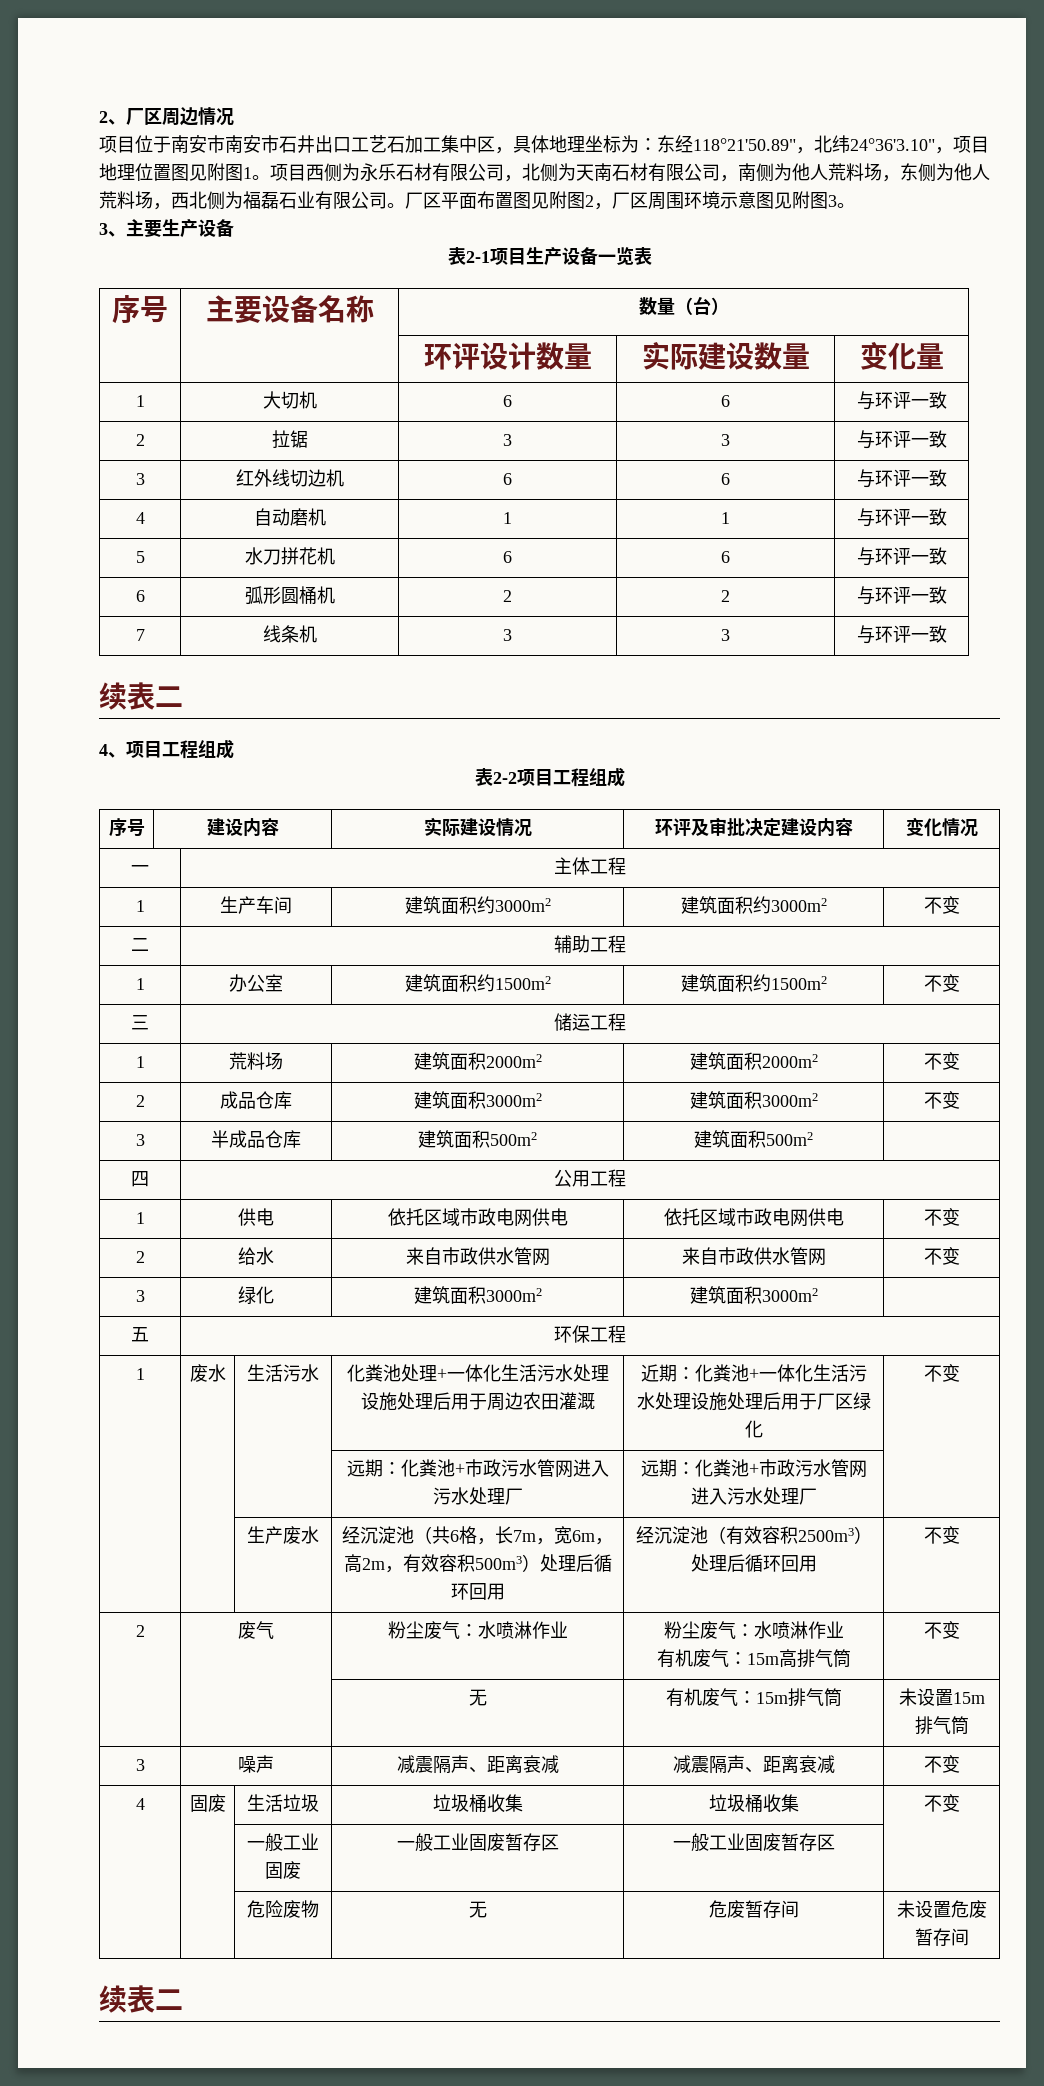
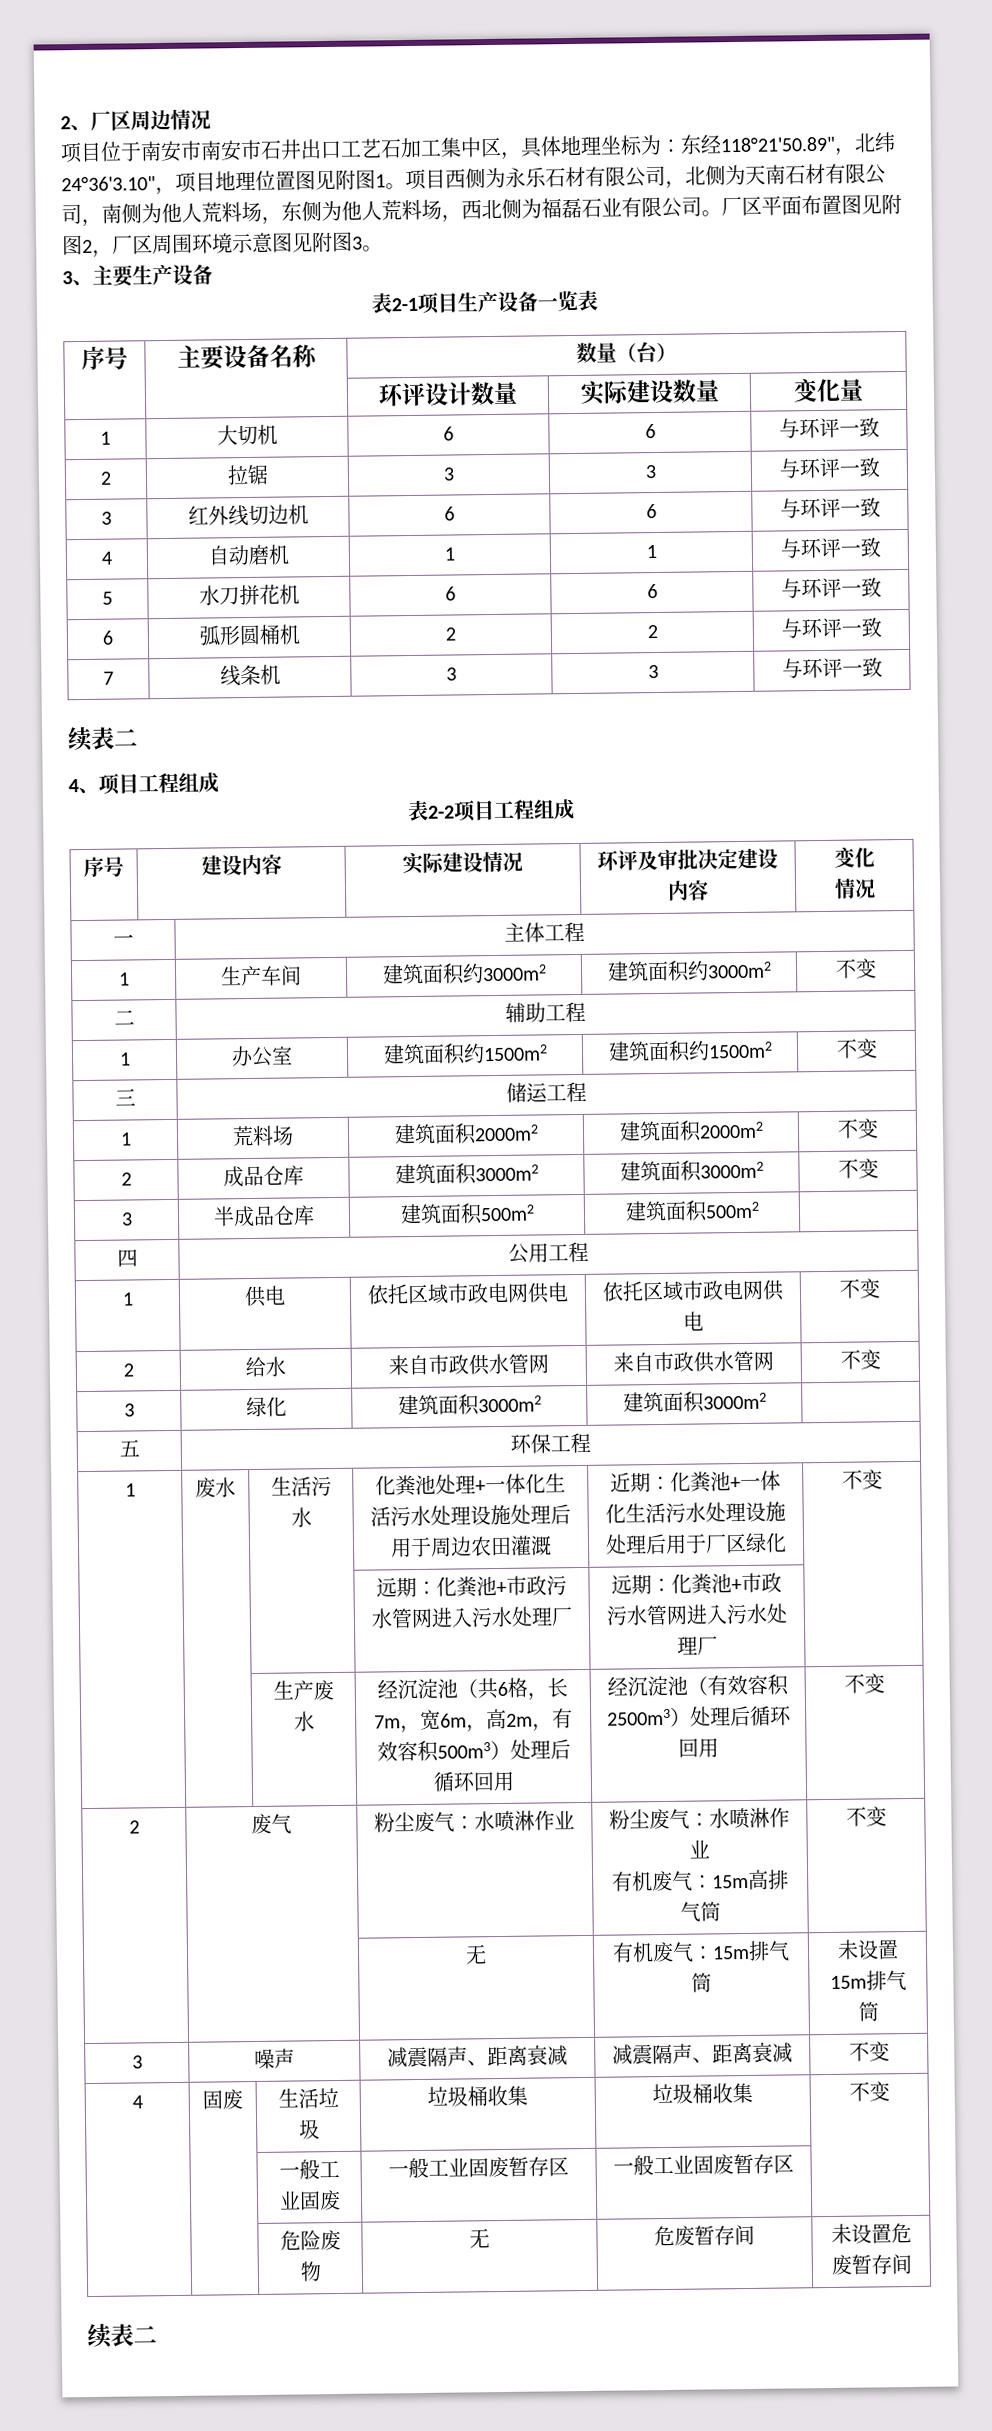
- 序号 | 建设内容 | 实际建设情况 | 环评及审批决定建设内容 | 变化情况
+ 序号 | 建设内容 | 实际建设情况 | 环评及审批决定建设内容 | 变化
+ 情况

